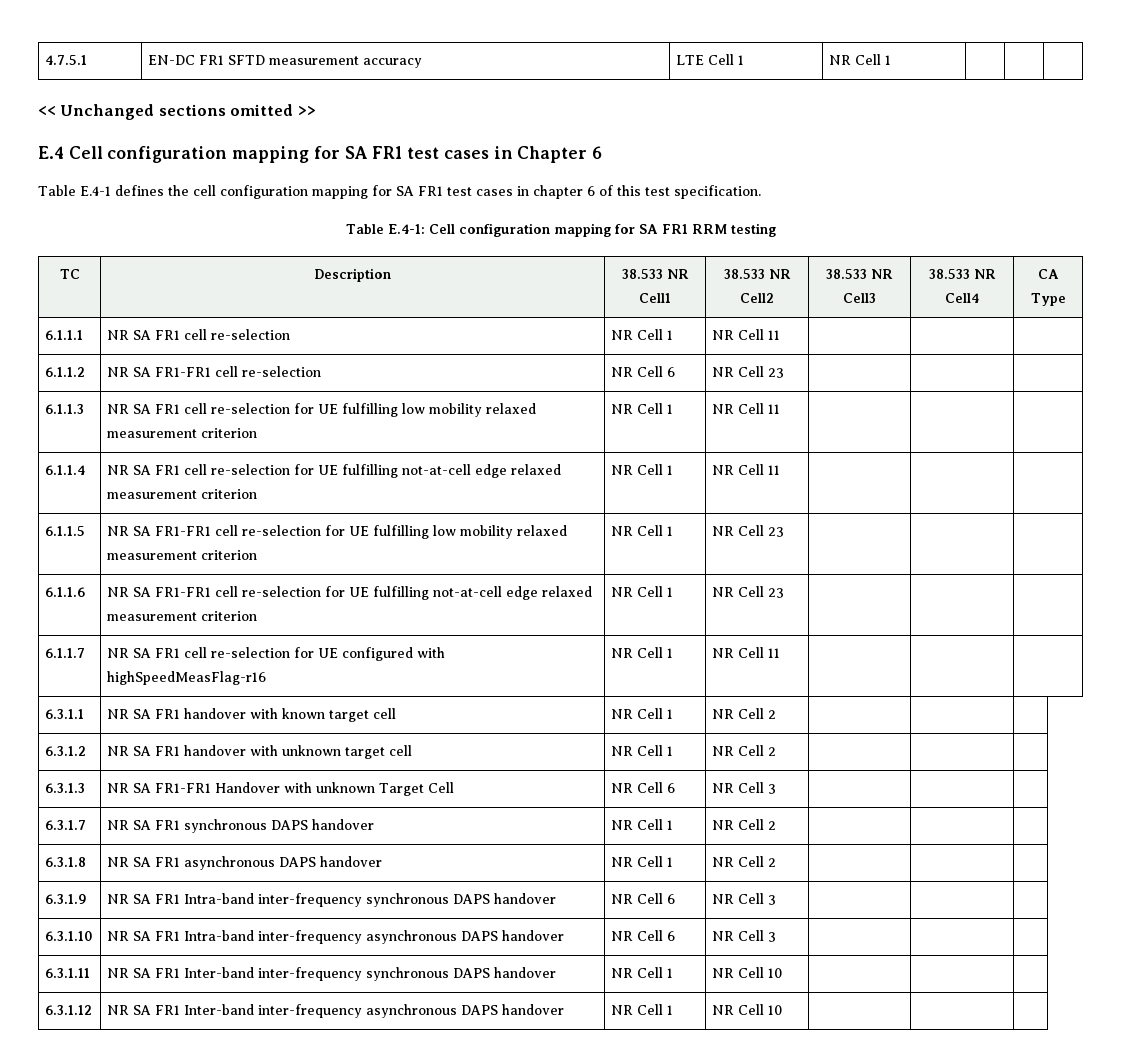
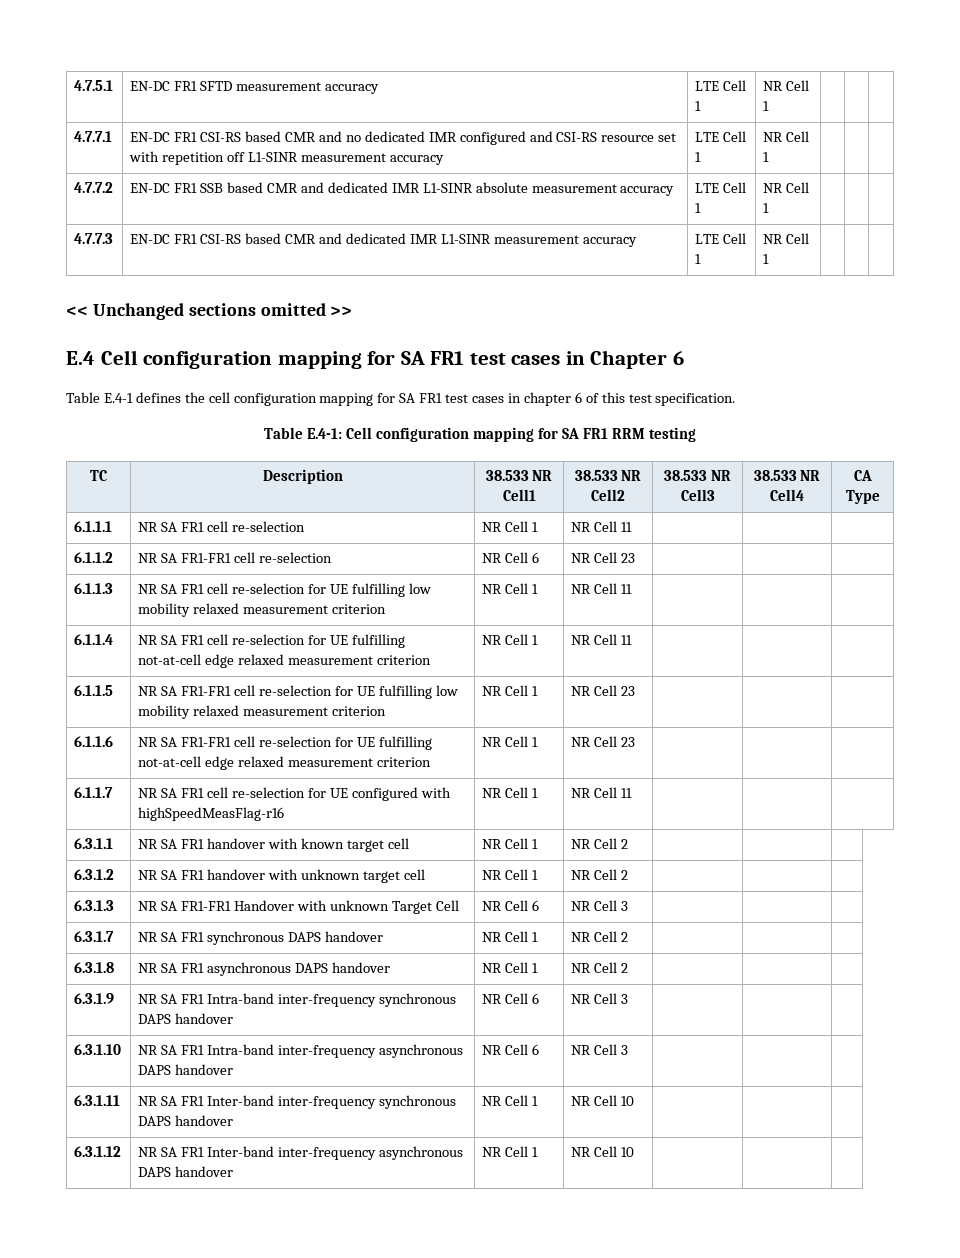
+ 4.7.7.1 | EN-DC FR1 CSI-RS based CMR and no dedicated IMR configured and CSI-RS resource set with repetition off L1-SINR measurement accuracy | LTE Cell 1 | NR Cell 1 | | |
+ 4.7.7.2 | EN-DC FR1 SSB based CMR and dedicated IMR L1-SINR absolute measurement accuracy | LTE Cell 1 | NR Cell 1 | | |
+ 4.7.7.3 | EN-DC FR1 CSI-RS based CMR and dedicated IMR L1-SINR measurement accuracy | LTE Cell 1 | NR Cell 1 | | |

